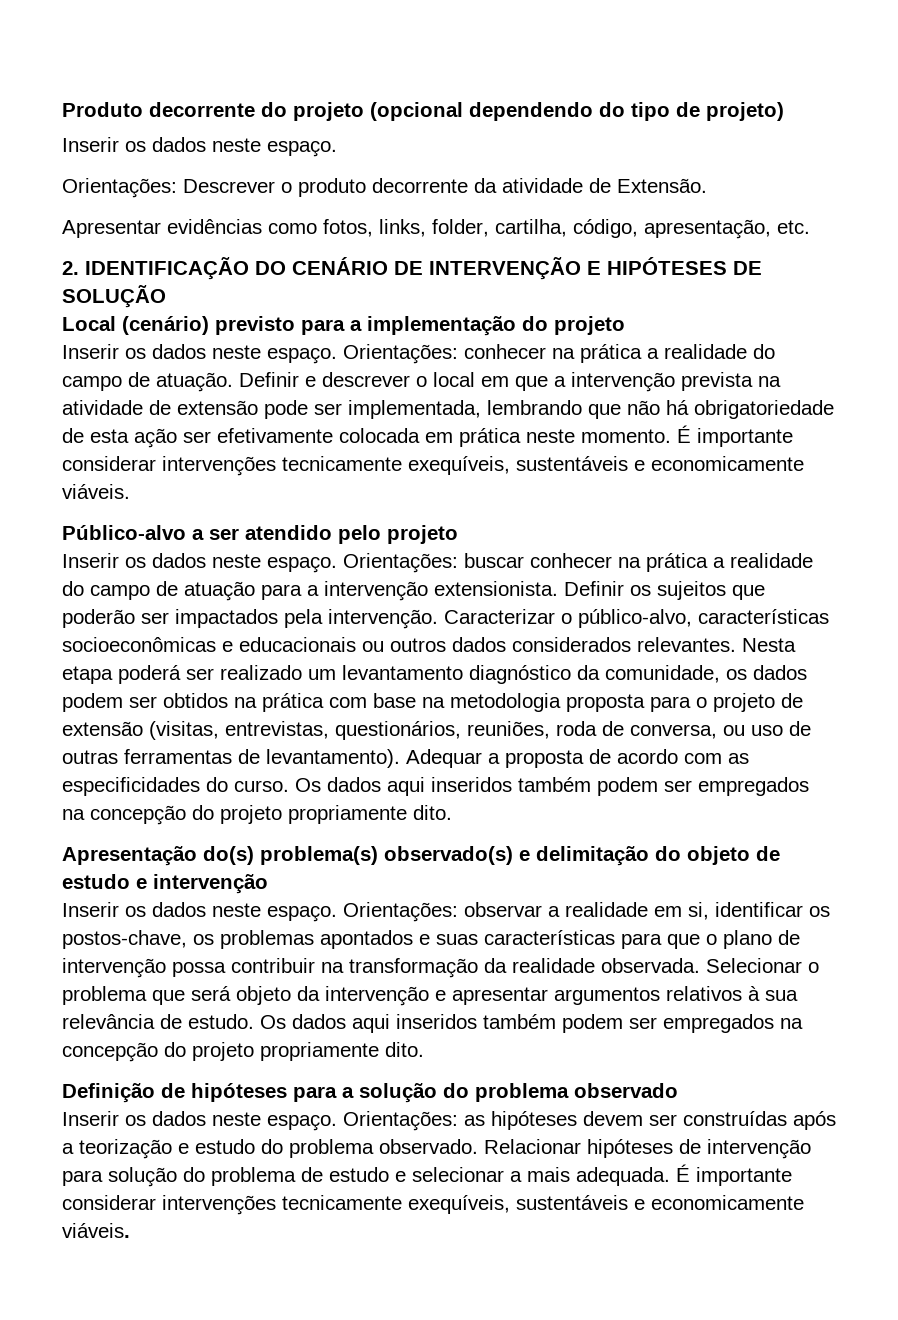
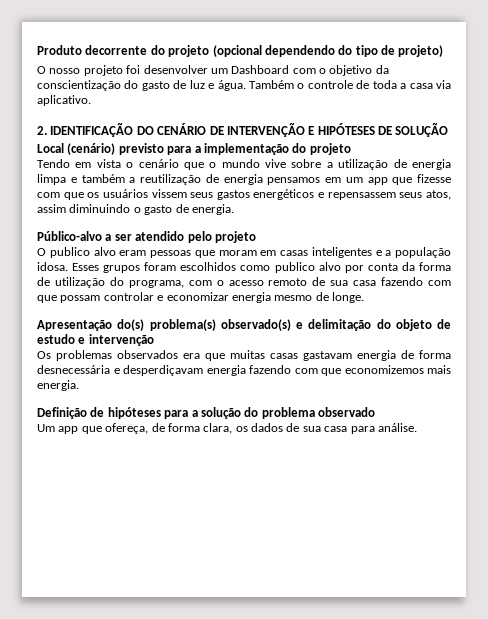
  Produto decorrente do projeto (opcional dependendo do tipo de projeto)
- Inserir os dados neste espaço.
- Orientações: Descrever o produto decorrente da atividade de Extensão.
- Apresentar evidências como fotos, links, folder, cartilha, código, apresentação, etc.
+ O nosso projeto foi desenvolver um Dashboard com o objetivo da conscientização do gasto de luz e água. Também o controle de toda a casa via aplicativo.
- Inserir os dados neste espaço. Orientações: conhecer na prática a realidade do campo de atuação. Definir e descrever o local em que a intervenção prevista na atividade de extensão pode ser implementada, lembrando que não há obrigatoriedade de esta ação ser efetivamente colocada em prática neste momento. É importante considerar intervenções tecnicamente exequíveis, sustentáveis e economicamente viáveis.
+ Tendo em vista o cenário que o mundo vive sobre a utilização de energia limpa e também a reutilização de energia pensamos em um app que fizesse com que os usuários vissem seus gastos energéticos e repensassem seus atos, assim diminuindo o gasto de energia.
- Inserir os dados neste espaço. Orientações: buscar conhecer na prática a realidade do campo de atuação para a intervenção extensionista. Definir os sujeitos que poderão ser impactados pela intervenção. Caracterizar o público-alvo, características socioeconômicas e educacionais ou outros dados considerados relevantes. Nesta etapa poderá ser realizado um levantamento diagnóstico da comunidade, os dados podem ser obtidos na prática com base na metodologia proposta para o projeto de extensão (visitas, entrevistas, questionários, reuniões, roda de conversa, ou uso de outras ferramentas de levantamento). Adequar a proposta de acordo com as especificidades do curso. Os dados aqui inseridos também podem ser empregados na concepção do projeto propriamente dito.
+ O publico alvo eram pessoas que moram em casas inteligentes e a população idosa. Esses grupos foram escolhidos como publico alvo por conta da forma de utilização do programa, com o acesso remoto de sua casa fazendo com que possam controlar e economizar energia mesmo de longe.
- Inserir os dados neste espaço. Orientações: observar a realidade em si, identificar os postos-chave, os problemas apontados e suas características para que o plano de intervenção possa contribuir na transformação da realidade observada. Selecionar o problema que será objeto da intervenção e apresentar argumentos relativos à sua relevância de estudo. Os dados aqui inseridos também podem ser empregados na concepção do projeto propriamente dito.
+ Os problemas observados era que muitas casas gastavam energia de forma desnecessária e desperdiçavam energia fazendo com que economizemos mais energia.
- Inserir os dados neste espaço. Orientações: as hipóteses devem ser construídas após a teorização e estudo do problema observado. Relacionar hipóteses de intervenção para solução do problema de estudo e selecionar a mais adequada. É importante considerar intervenções tecnicamente exequíveis, sustentáveis e economicamente viáveis.
+ Um app que ofereça, de forma clara, os dados de sua casa para análise.

